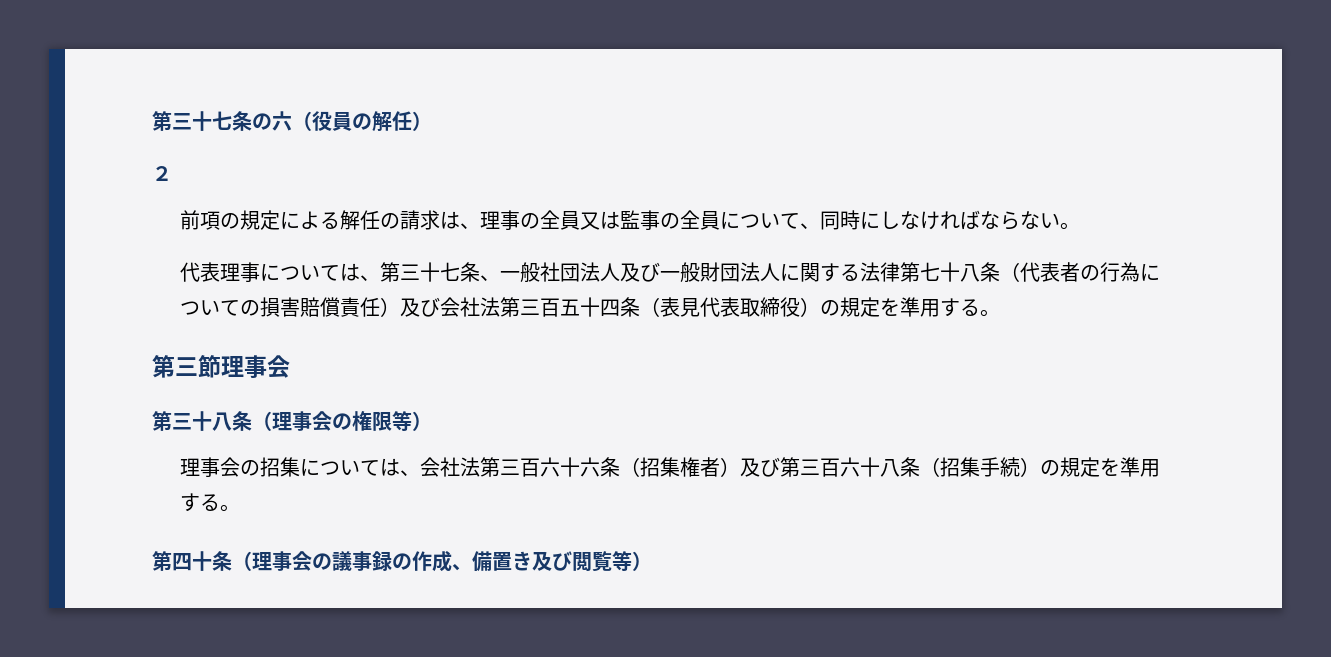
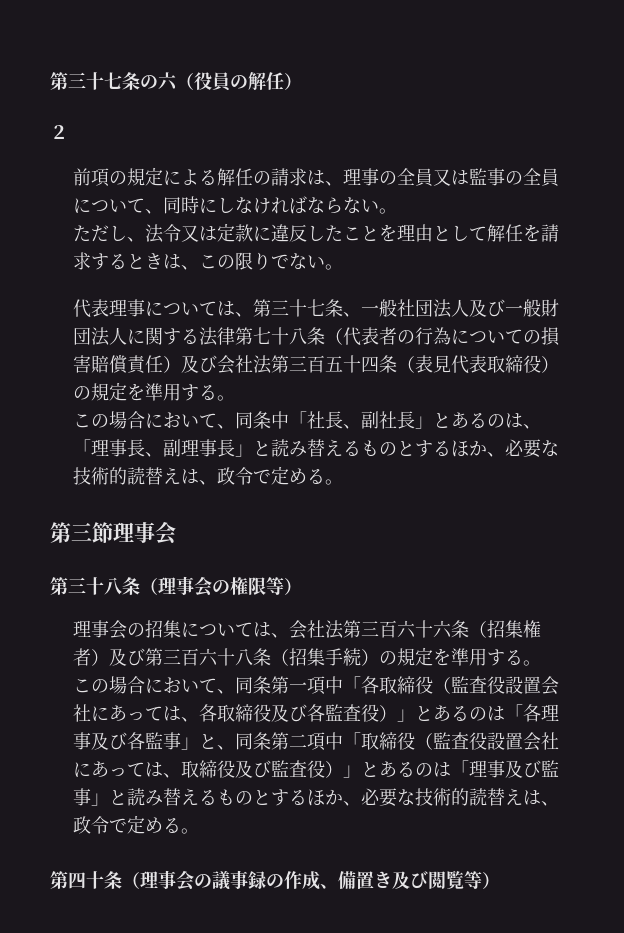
+ ただし、法令又は定款に違反したことを理由として解任を請求するときは、この限りでない。
+ この場合において、同条中「社長、副社長」とあるのは、「理事長、副理事長」と読み替えるものとするほか、必要な技術的読替えは、政令で定める。
+ この場合において、同条第一項中「各取締役（監査役設置会社にあっては、各取締役及び各監査役）」とあるのは「各理事及び各監事」と、同条第二項中「取締役（監査役設置会社にあっては、取締役及び監査役）」とあるのは「理事及び監事」と読み替えるものとするほか、必要な技術的読替えは、政令で定める。

